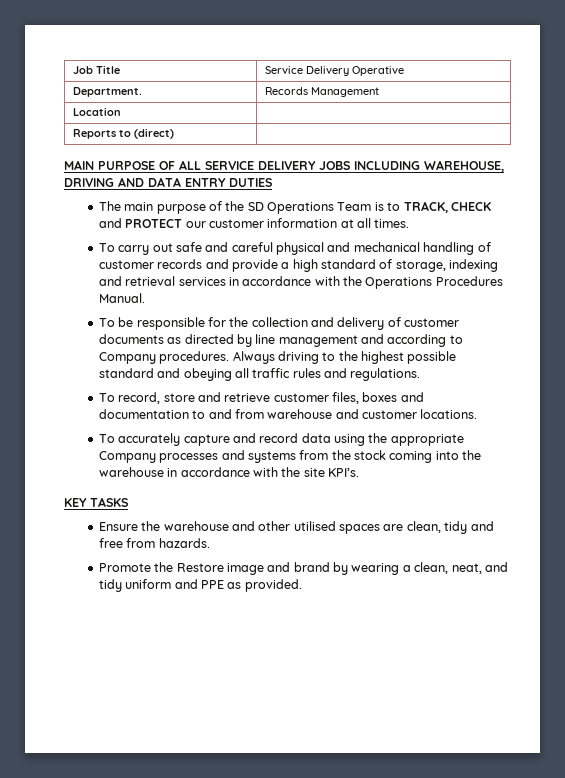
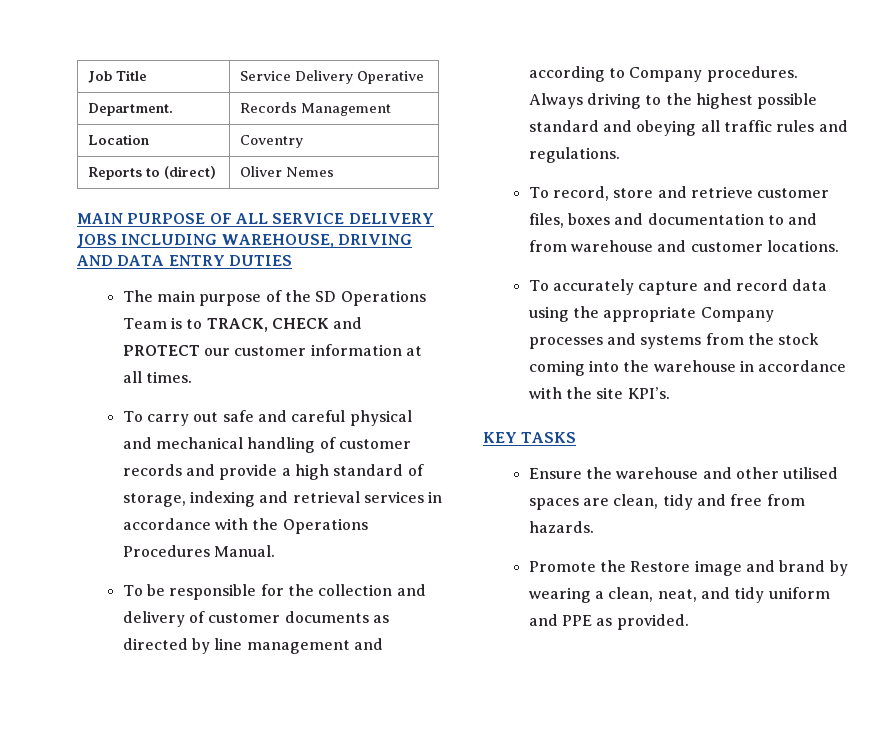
- Location |
+ Location | Coventry
- Reports to (direct) |
+ Reports to (direct) | Oliver Nemes

